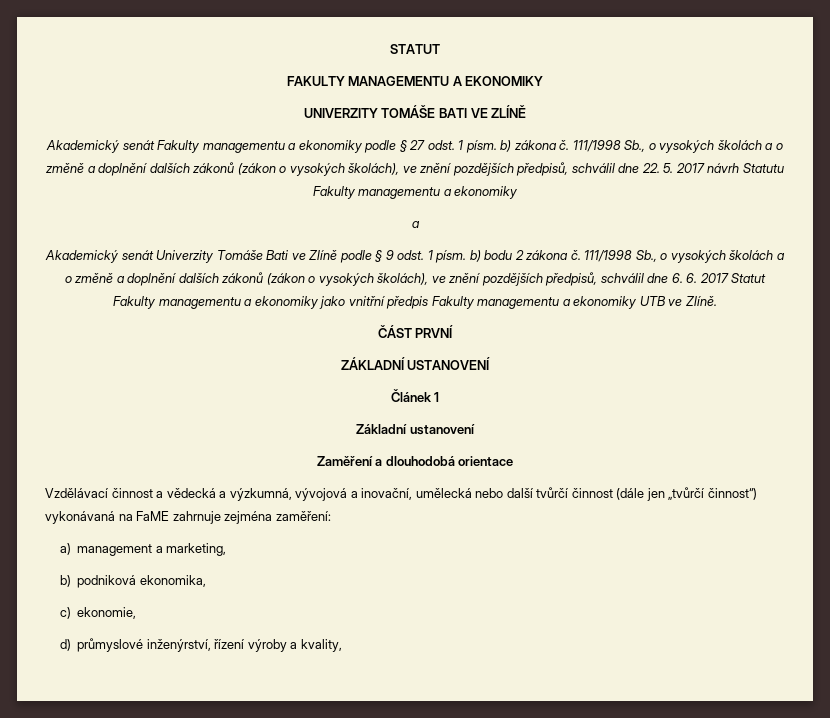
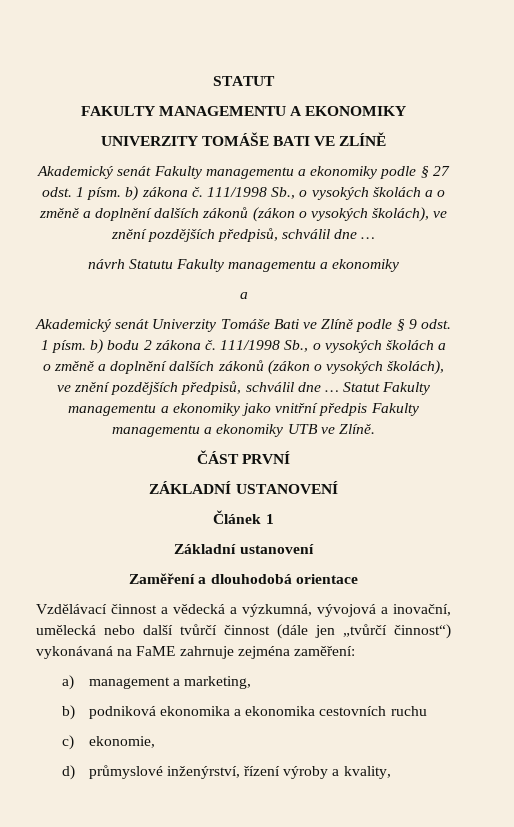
- Akademický senát Fakulty managementu a ekonomiky podle § 27 odst. 1 písm. b) zákona č. 111/1998 Sb., o vysokých školách a o změně a doplnění dalších zákonů (zákon o vysokých školách), ve znění pozdějších předpisů, schválil dne 22. 5. 2017 návrh Statutu Fakulty managementu a ekonomiky
+ Akademický senát Fakulty managementu a ekonomiky podle § 27 odst. 1 písm. b) zákona č. 111/1998 Sb., o vysokých školách a o změně a doplnění dalších zákonů (zákon o vysokých školách), ve znění pozdějších předpisů, schválil dne …
+ návrh Statutu Fakulty managementu a ekonomiky
- 111/1998 Sb., o vysokých školách a o změně a doplnění dalších zákonů (zákon o vysokých školách), ve znění pozdějších předpisů, schválil dne 6. 6. 2017 Statut Fakulty managementu a ekonomiky jako vnitřní předpis Fakulty managementu a ekonomiky UTB ve Zlíně.
+ 111/1998 Sb., o vysokých školách a o změně a doplnění dalších zákonů (zákon o vysokých školách), ve znění pozdějších předpisů, schválil dne … Statut Fakulty managementu a ekonomiky jako vnitřní předpis Fakulty managementu a ekonomiky UTB ve Zlíně.
- b) podniková ekonomika,
+ b) podniková ekonomika a ekonomika cestovních ruchu

